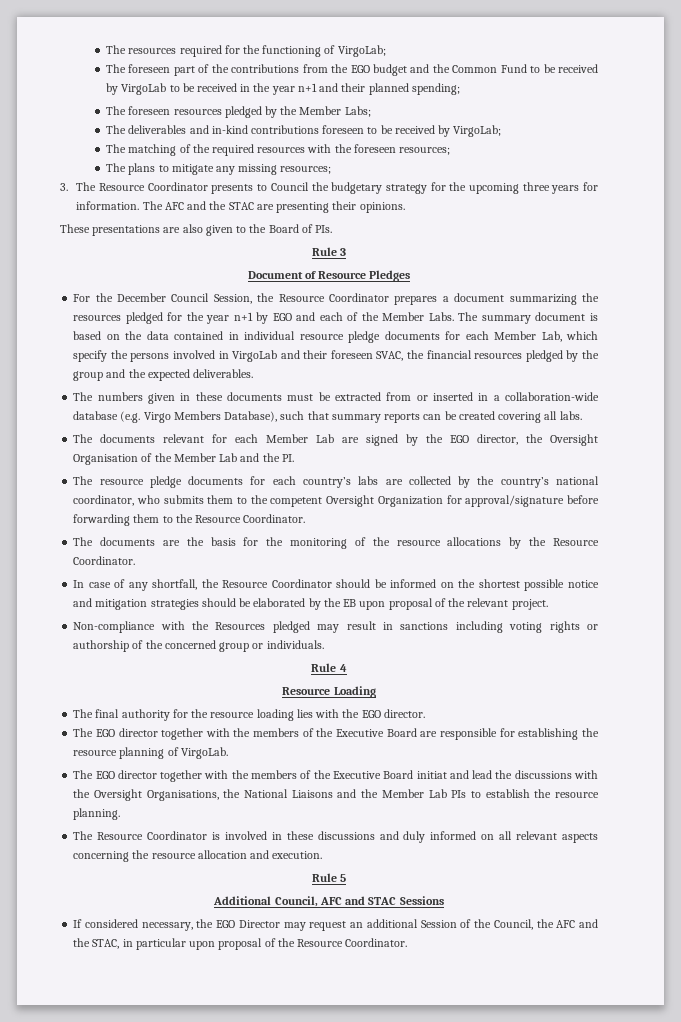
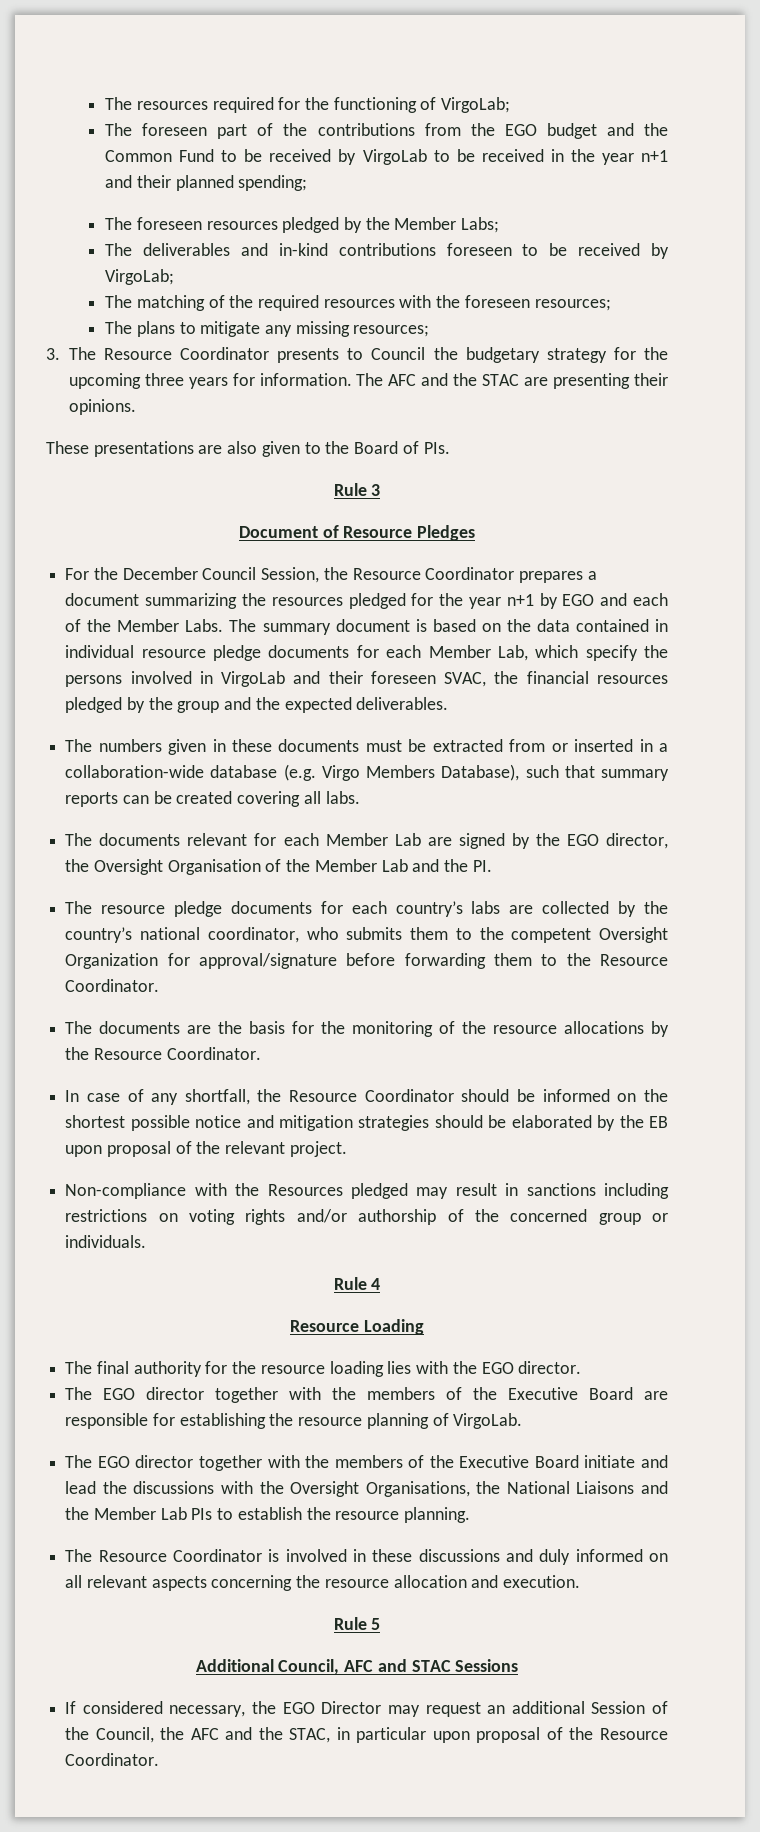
- Non-compliance with the Resources pledged may result in sanctions including voting rights or authorship of the concerned group or individuals.
+ Non-compliance with the Resources pledged may result in sanctions including restrictions on voting rights and/or authorship of the concerned group or individuals.
- The EGO director together with the members of the Executive Board initiat and lead the discussions with the Oversight Organisations, the National Liaisons and the Member Lab PIs to establish the resource planning.
+ The EGO director together with the members of the Executive Board initiate and lead the discussions with the Oversight Organisations, the National Liaisons and the Member Lab PIs to establish the resource planning.

